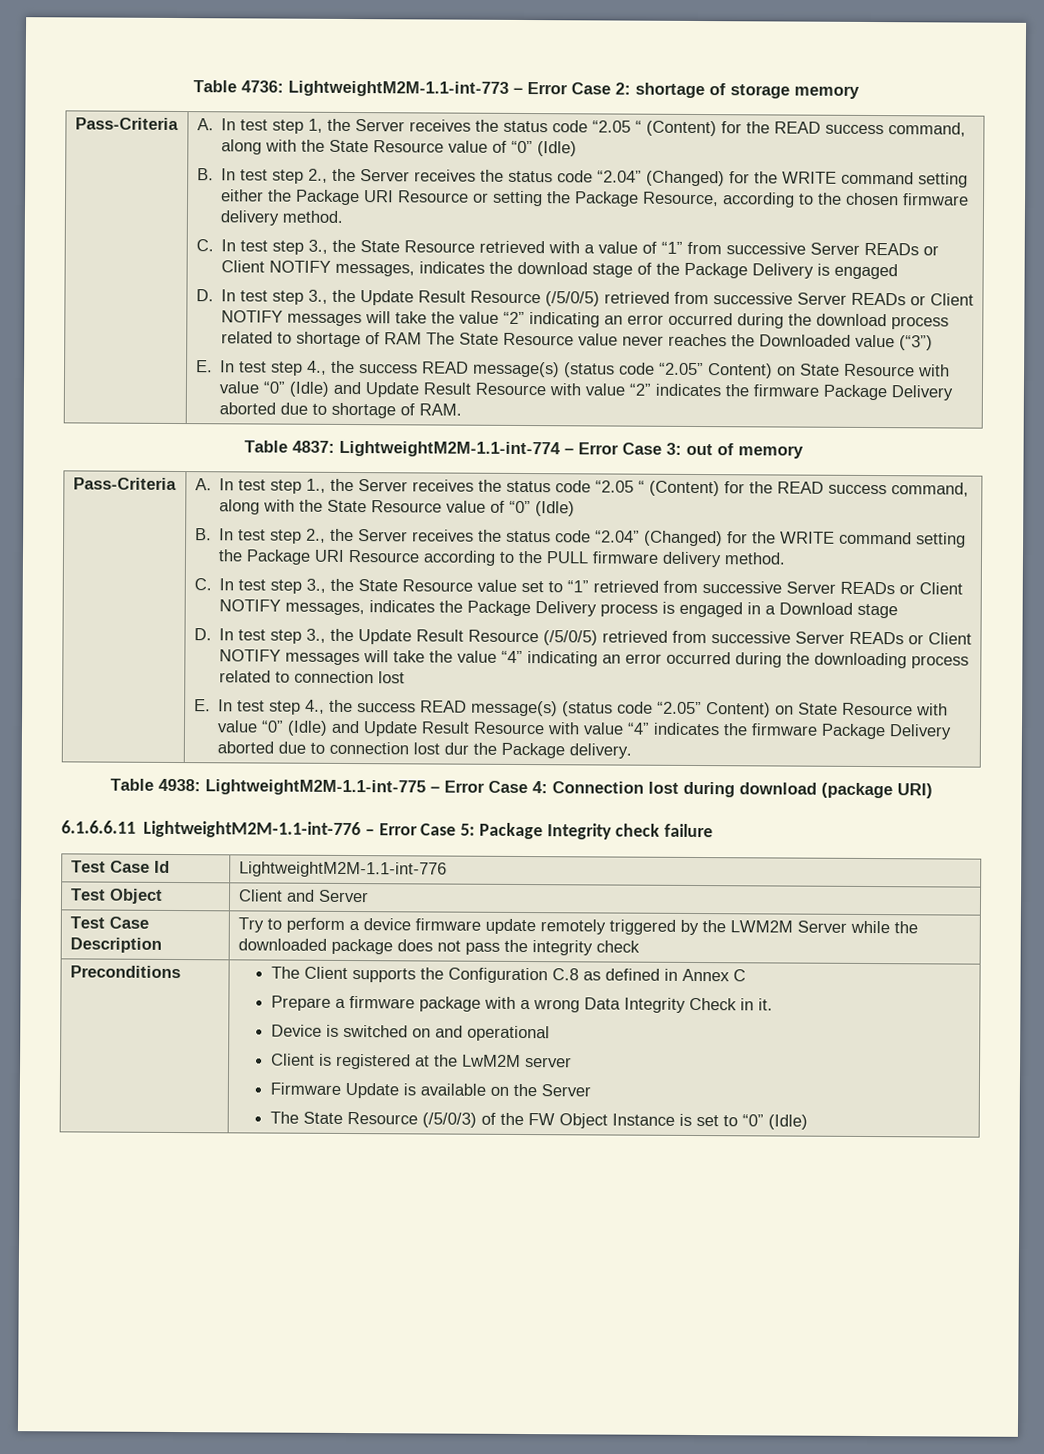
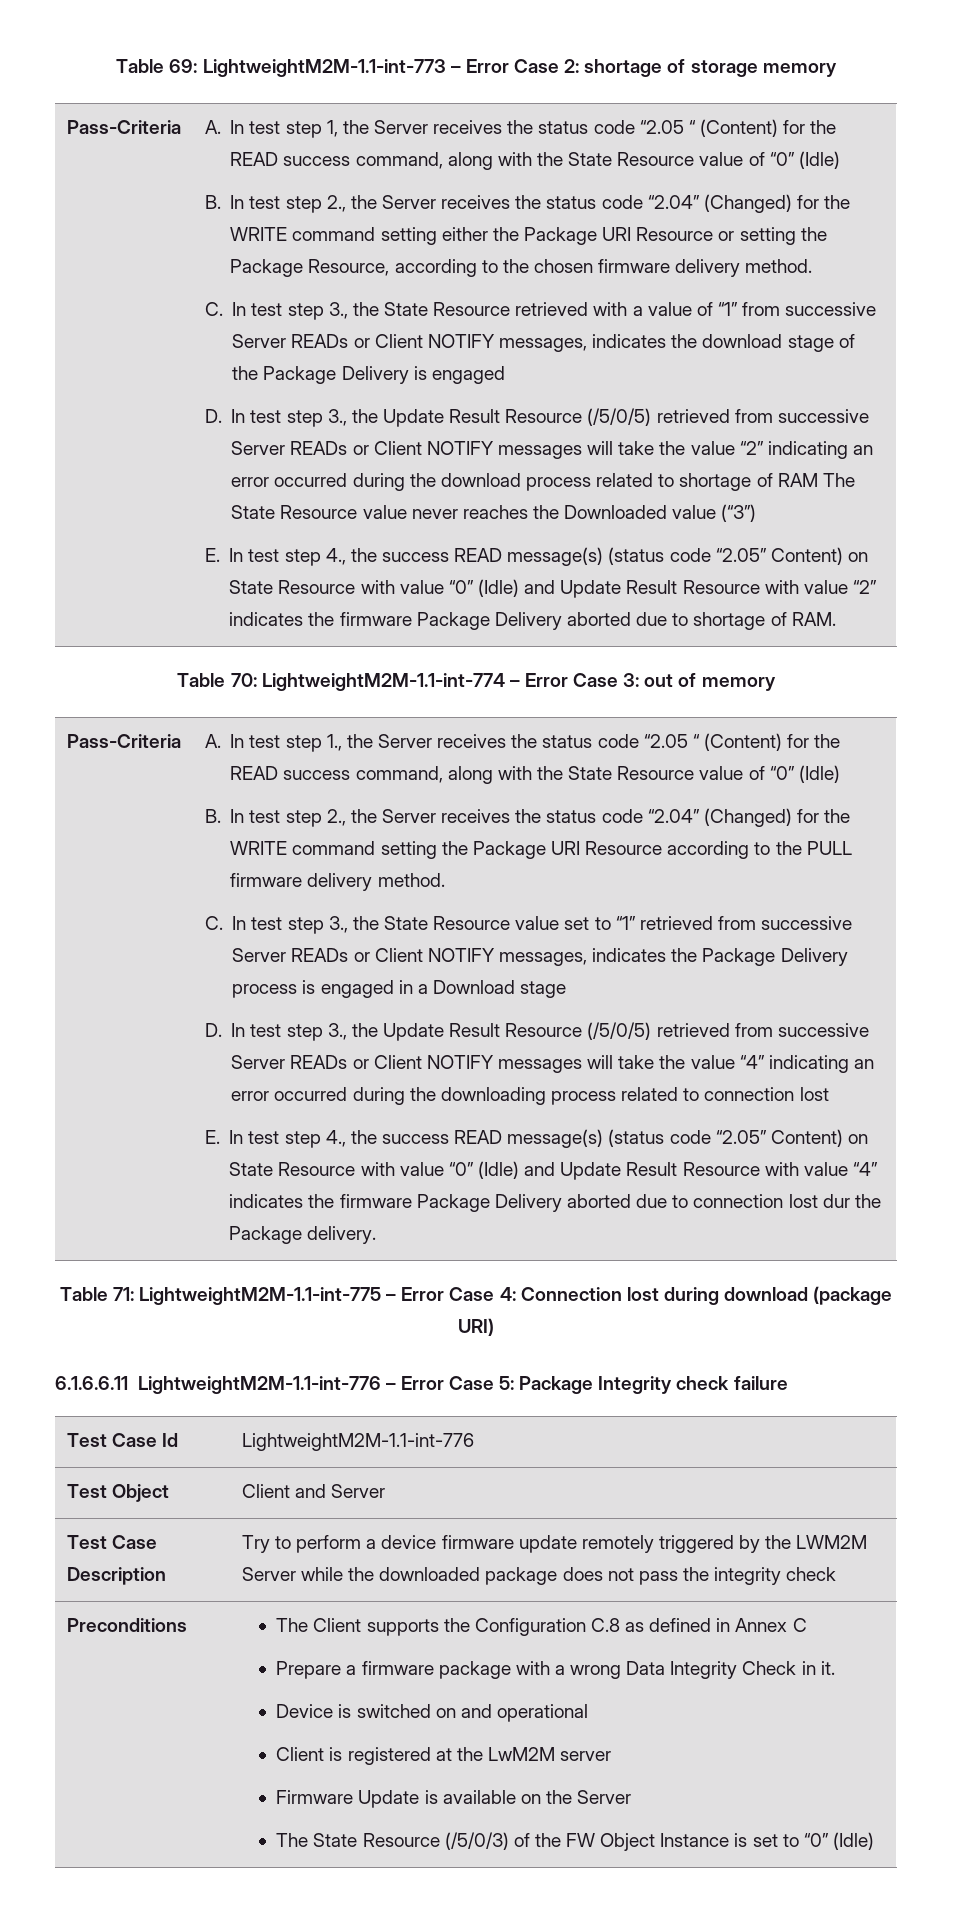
- Table 4736: LightweightM2M-1.1-int-773 – Error Case 2: shortage of storage memory
+ Table 69: LightweightM2M-1.1-int-773 – Error Case 2: shortage of storage memory
- Table 4837: LightweightM2M-1.1-int-774 – Error Case 3: out of memory
+ Table 70: LightweightM2M-1.1-int-774 – Error Case 3: out of memory
- Table 4938: LightweightM2M-1.1-int-775 – Error Case 4: Connection lost during download (package URI)
+ Table 71: LightweightM2M-1.1-int-775 – Error Case 4: Connection lost during download (package URI)

